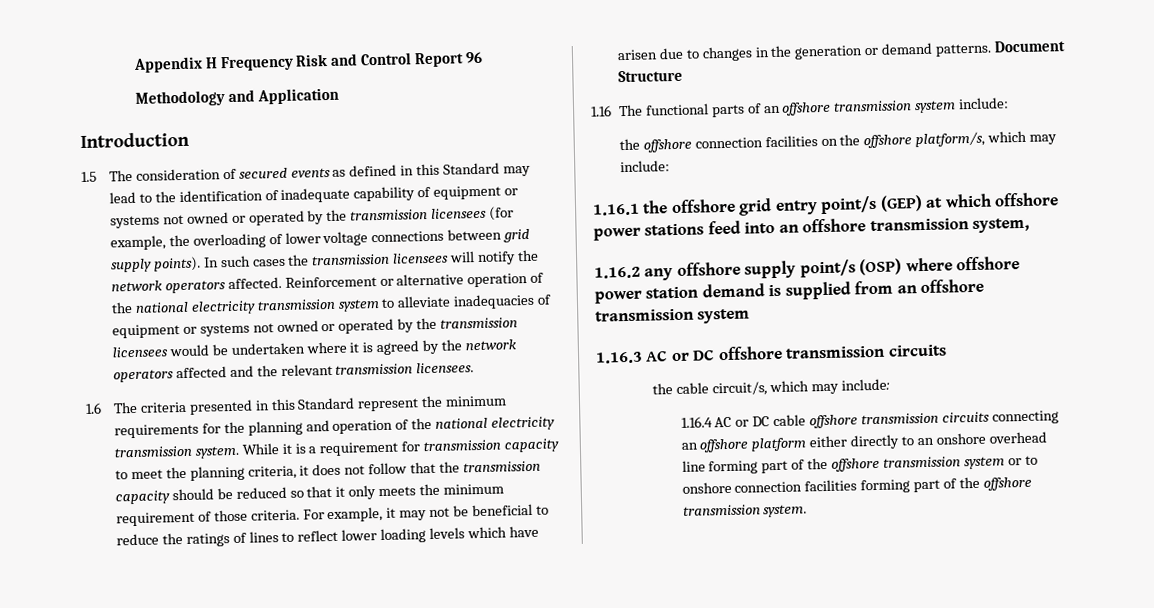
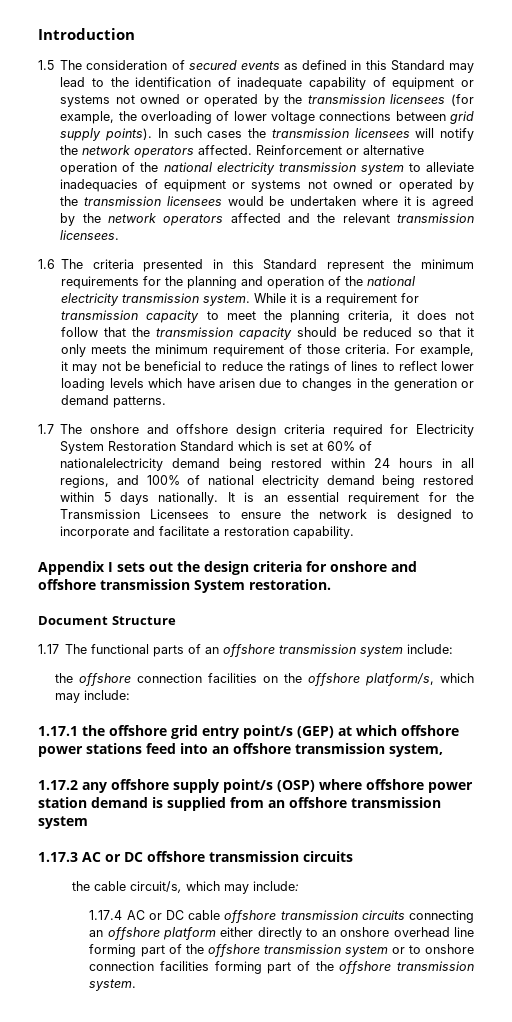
- Appendix H Frequency Risk and Control Report 96
- Methodology and Application
- For example, it may not be beneficial to reduce the ratings of lines to reflect lower loading levels which have arisen due to changes in the generation or demand patterns. Document Structure
+ For example, it may not be beneficial to reduce the ratings of lines to reflect lower loading levels which have arisen due to changes in the generation or demand patterns.
+ 1.7 The onshore and offshore design criteria required for Electricity System Restoration Standard which is set at 60% of nationalelectricity demand being restored within 24 hours in all regions, and 100% of national electricity demand being restored within 5 days nationally. It is an essential requirement for the Transmission Licensees to ensure the network is designed to incorporate and facilitate a restoration capability.
+ Appendix I sets out the design criteria for onshore and offshore transmission System restoration.
+ Document Structure
- 1.16 The functional parts of an offshore transmission system include:
+ 1.17 The functional parts of an offshore transmission system include:
- 1.16.1 the offshore grid entry point/s (GEP) at which offshore power stations feed into an offshore transmission system,
+ 1.17.1 the offshore grid entry point/s (GEP) at which offshore power stations feed into an offshore transmission system,
- 1.16.2 any offshore supply point/s (OSP) where offshore power station demand is supplied from an offshore transmission system
+ 1.17.2 any offshore supply point/s (OSP) where offshore power station demand is supplied from an offshore transmission system
- 1.16.3 AC or DC offshore transmission circuits
+ 1.17.3 AC or DC offshore transmission circuits
- 1.16.4 AC or DC cable offshore transmission circuits connecting an offshore platform either directly to an onshore overhead line forming part of the offshore transmission system or to onshore connection facilities forming part of the offshore transmission system.
+ 1.17.4 AC or DC cable offshore transmission circuits connecting an offshore platform either directly to an onshore overhead line forming part of the offshore transmission system or to onshore connection facilities forming part of the offshore transmission system.

